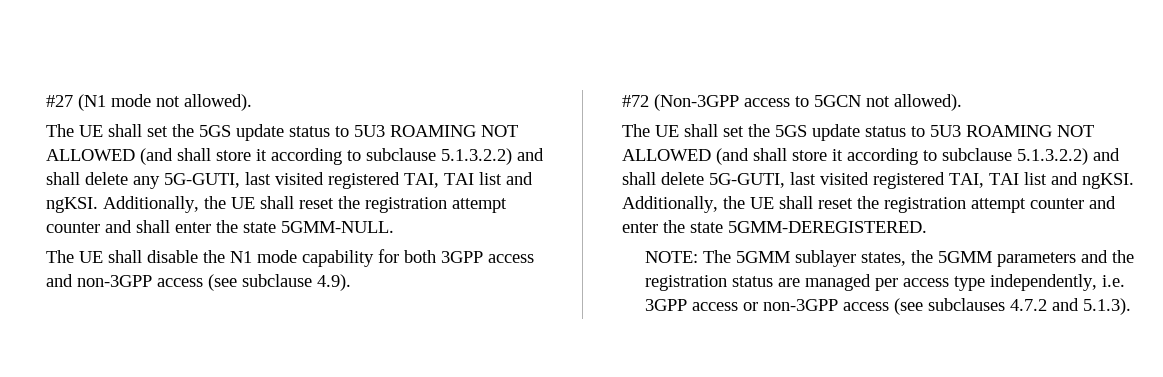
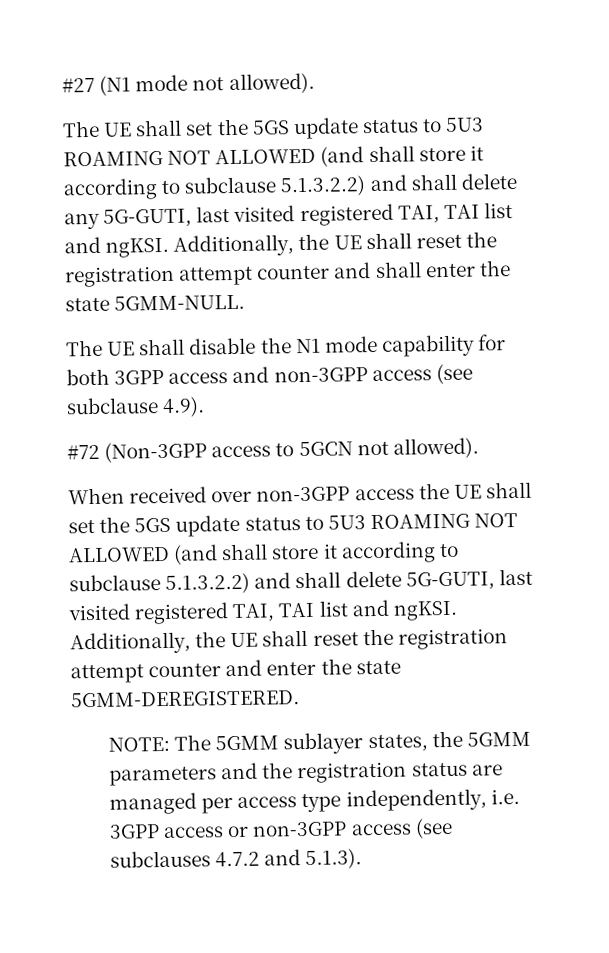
- The UE shall set the 5GS update status to 5U3 ROAMING NOT ALLOWED (and shall store it according to subclause 5.1.3.2.2) and shall delete 5G-GUTI, last visited registered TAI, TAI list and ngKSI.
+ When received over non-3GPP access the UE shall set the 5GS update status to 5U3 ROAMING NOT ALLOWED (and shall store it according to subclause 5.1.3.2.2) and shall delete 5G-GUTI, last visited registered TAI, TAI list and ngKSI.

